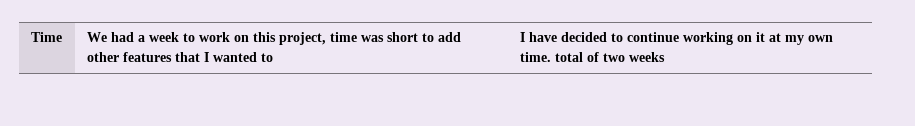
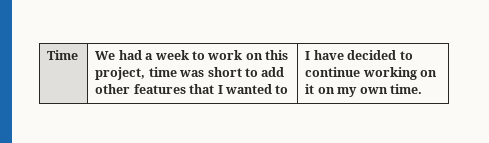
- Time | We had a week to work on this project, time was short to add other features that I wanted to | I have decided to continue working on it at my own time. total of two weeks
+ Time | We had a week to work on this project, time was short to add other features that I wanted to | I have decided to continue working on it on my own time.

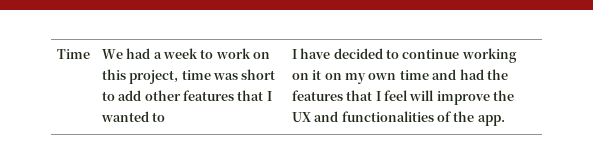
- I have decided to continue working on it on my own time.
+ I have decided to continue working on it on my own time and had the features that I feel will improve the UX and functionalities of the app.

